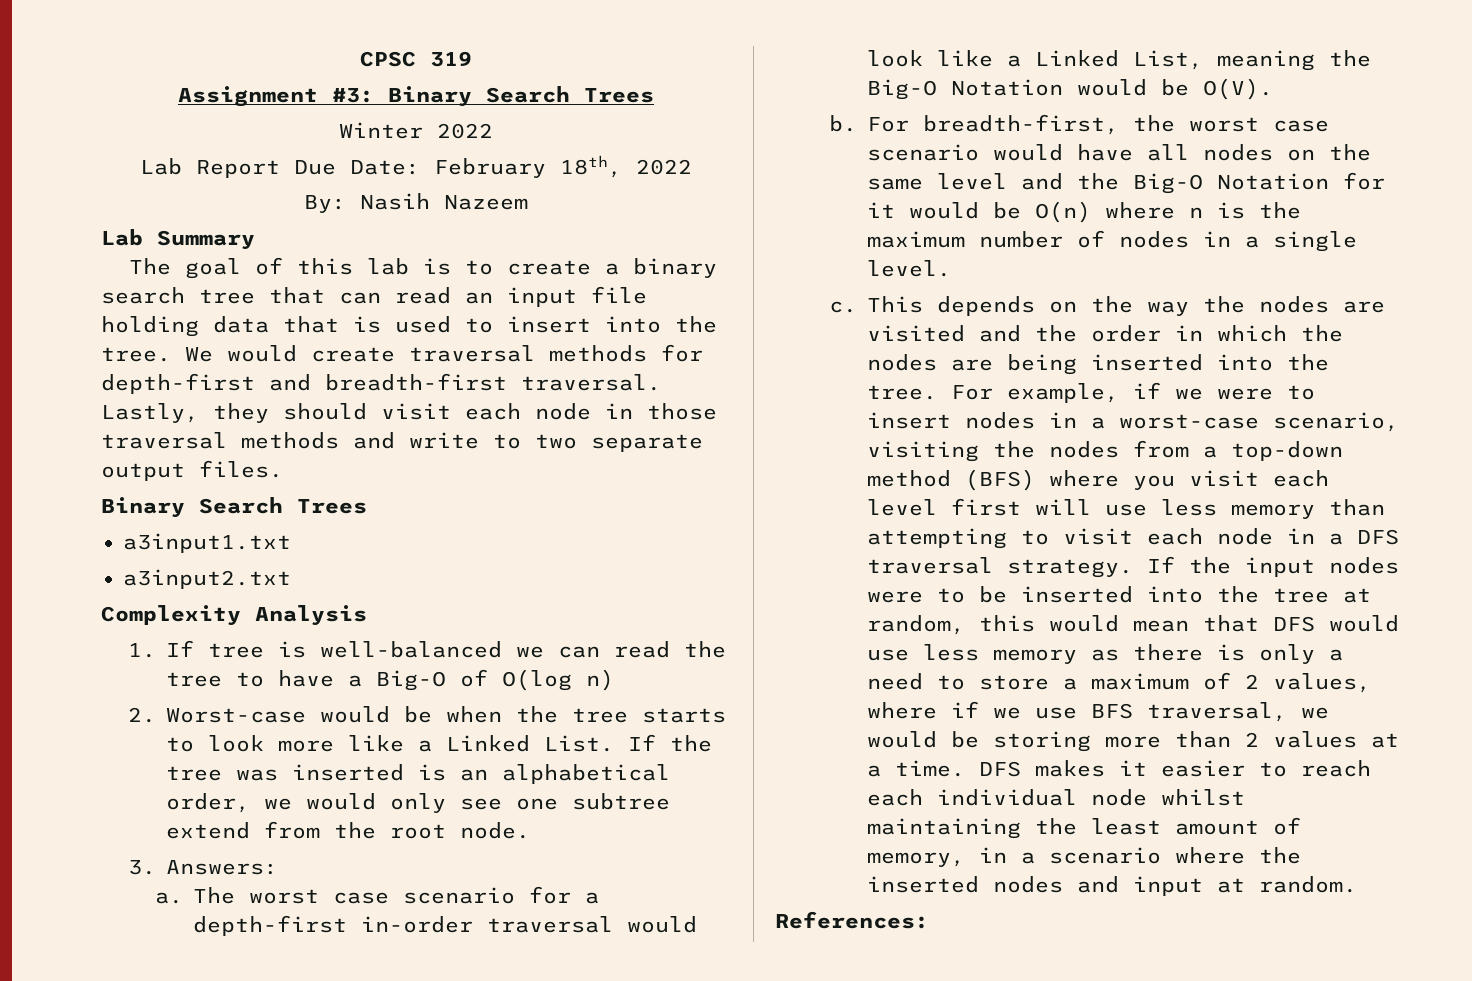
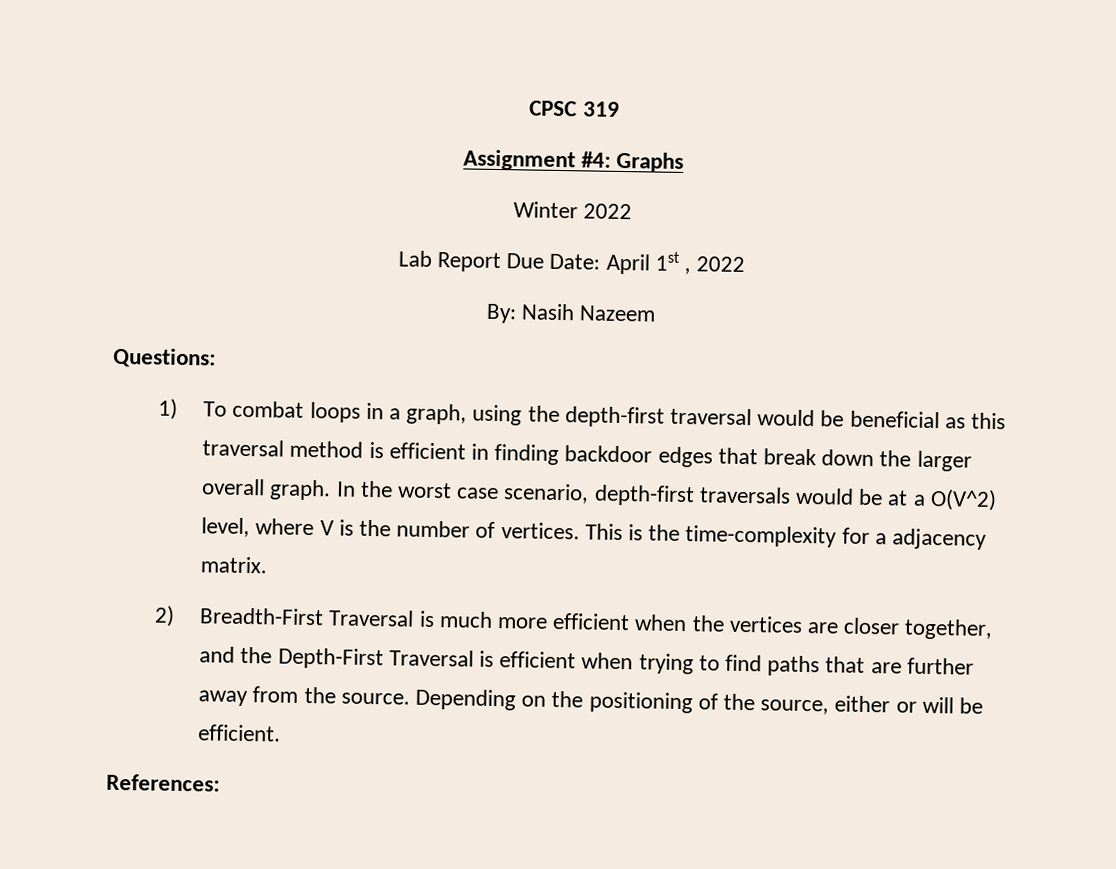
- Assignment #3: Binary Search Trees
+ Assignment #4: Graphs
- Lab Report Due Date: February 18th, 2022
+ Lab Report Due Date: April 1st , 2022
- Lab Summary
- The goal of this lab is to create a binary search tree that can read an input file holding data that is used to insert into the tree. We would create traversal methods for depth-first and breadth-first traversal. Lastly, they should visit each node in those traversal methods and write to two separate output files.
- Binary Search Trees
- a3input1.txt
- a3input2.txt
- Complexity Analysis
- 1. If tree is well-balanced we can read the tree to have a Big-O of O(log n)
- 2. Worst-case would be when the tree starts to look more like a Linked List. If the tree was inserted is an alphabetical order, we would only see one subtree extend from the root node.
- 3. Answers:
- a. The worst case scenario for a depth-first in-order traversal would look like a Linked List, meaning the Big-O Notation would be O(V).
- b. For breadth-first, the worst case scenario would have all nodes on the same level and the Big-O Notation for it would be O(n) where n is the maximum number of nodes in a single level.
- c. This depends on the way the nodes are visited and the order in which the nodes are being inserted into the tree. For example, if we were to insert nodes in a worst-case scenario, visiting the nodes from a top-down method (BFS) where you visit each level first will use less memory than attempting to visit each node in a DFS traversal strategy. If the input nodes were to be inserted into the tree at random, this would mean that DFS would use less memory as there is only a need to store a maximum of 2 values, where if we use BFS traversal, we would be storing more than 2 values at a time. DFS makes it easier to reach each individual node whilst maintaining the least amount of memory, in a scenario where the inserted nodes and input at random.
+ Questions:
+ 1) To combat loops in a graph, using the depth-first traversal would be beneficial as this traversal method is efficient in finding backdoor edges that break down the larger overall graph. In the worst case scenario, depth-first traversals would be at a O(V^2) level, where V is the number of vertices. This is the time-complexity for a adjacency matrix.
+ 2) Breadth-First Traversal is much more efficient when the vertices are closer together, and the Depth-First Traversal is efficient when trying to find paths that are further away from the source. Depending on the positioning of the source, either or will be efficient.

